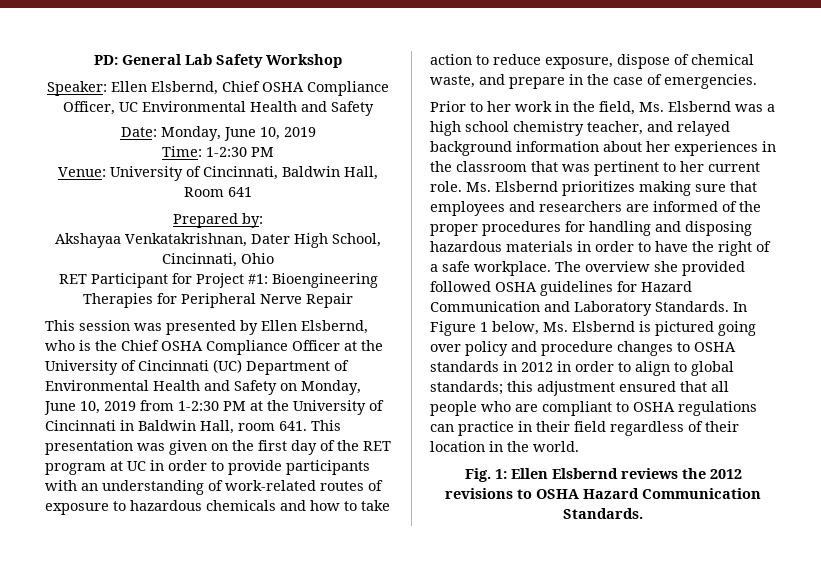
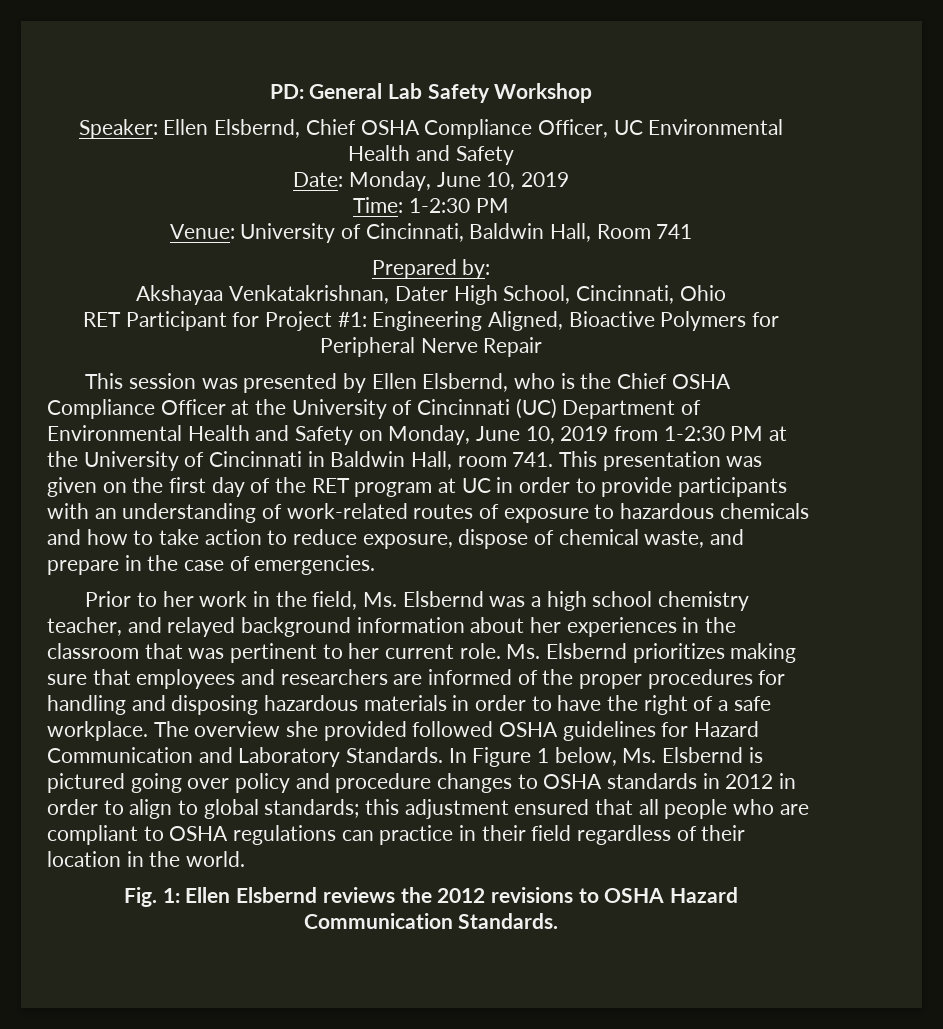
- Venue: University of Cincinnati, Baldwin Hall, Room 641
+ Venue: University of Cincinnati, Baldwin Hall, Room 741
- RET Participant for Project #1: Bioengineering Therapies for Peripheral Nerve Repair
+ RET Participant for Project #1: Engineering Aligned, Bioactive Polymers for Peripheral Nerve Repair
- This session was presented by Ellen Elsbernd, who is the Chief OSHA Compliance Officer at the University of Cincinnati (UC) Department of Environmental Health and Safety on Monday, June 10, 2019 from 1-2:30 PM at the University of Cincinnati in Baldwin Hall, room 641. This presentation was given on the first day of the RET program at UC in order to provide participants with an understanding of work-related routes of exposure to hazardous chemicals and how to take action to reduce exposure, dispose of chemical waste, and prepare in the case of emergencies.
+ This session was presented by Ellen Elsbernd, who is the Chief OSHA Compliance Officer at the University of Cincinnati (UC) Department of Environmental Health and Safety on Monday, June 10, 2019 from 1-2:30 PM at the University of Cincinnati in Baldwin Hall, room 741. This presentation was given on the first day of the RET program at UC in order to provide participants with an understanding of work-related routes of exposure to hazardous chemicals and how to take action to reduce exposure, dispose of chemical waste, and prepare in the case of emergencies.

